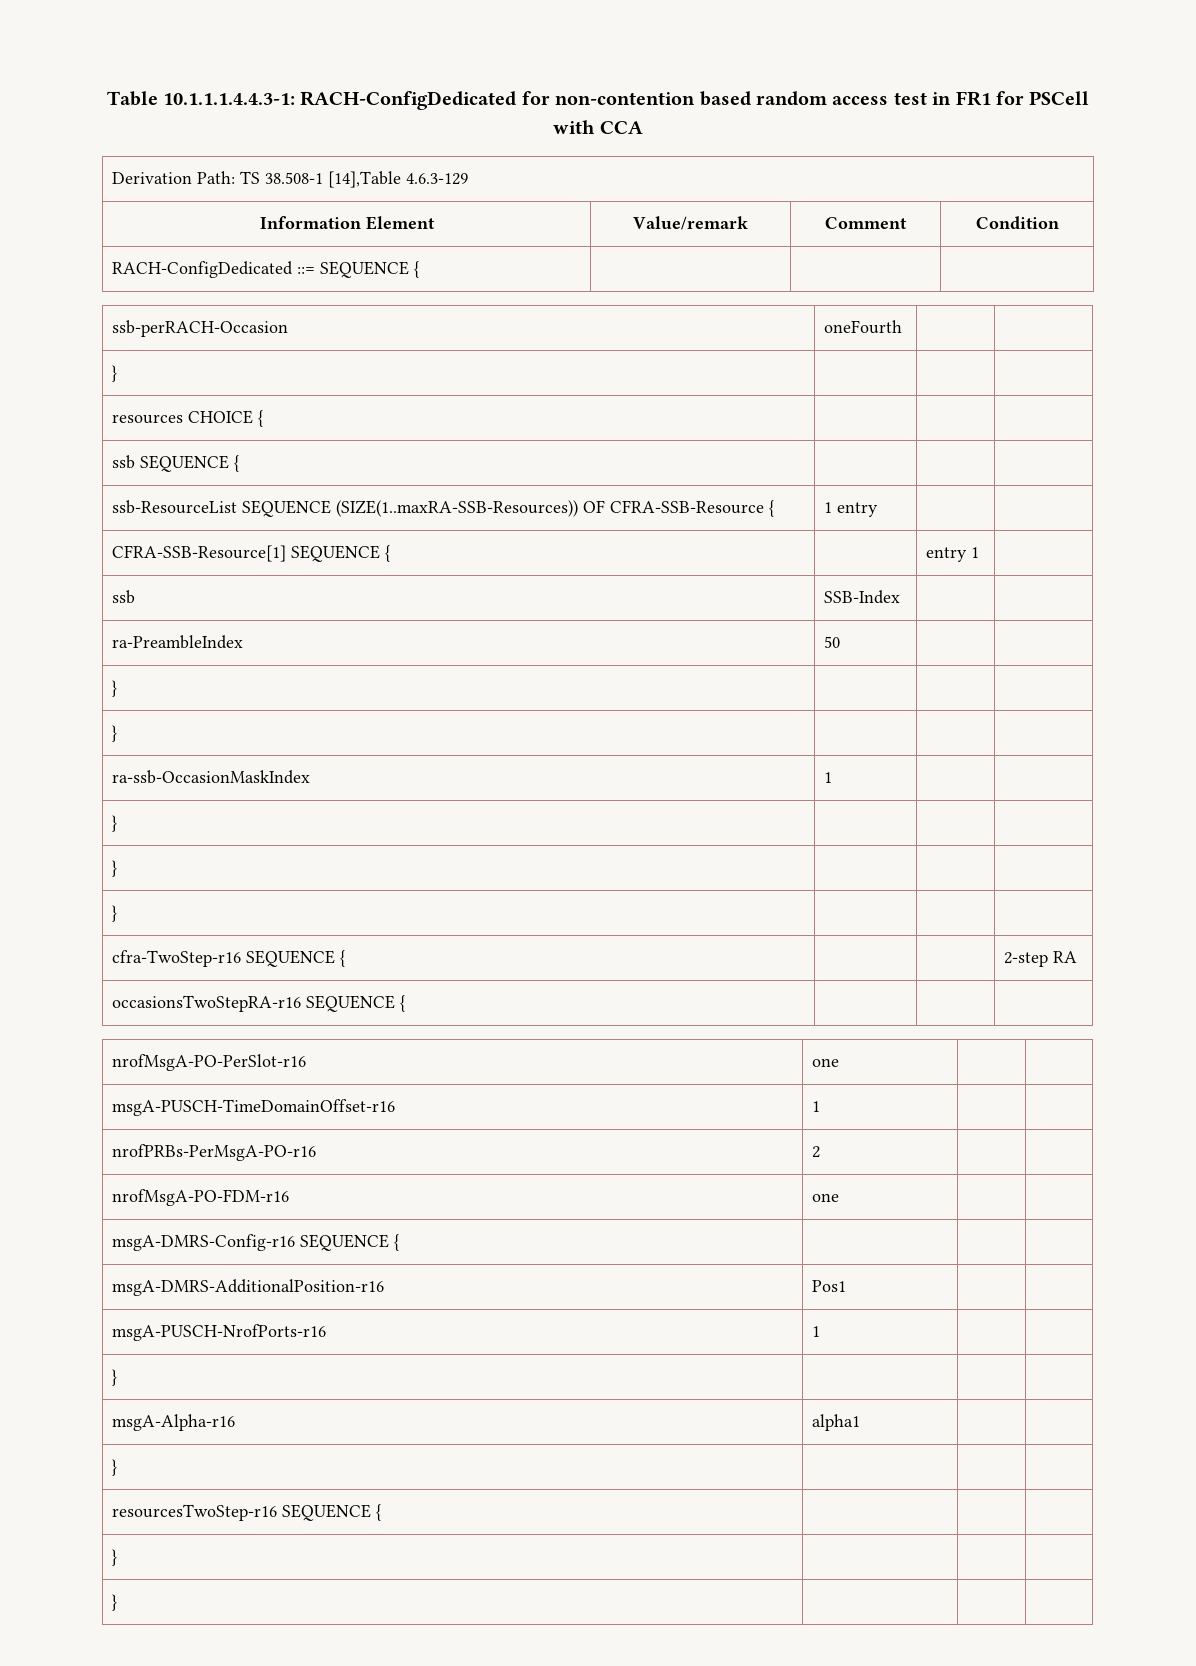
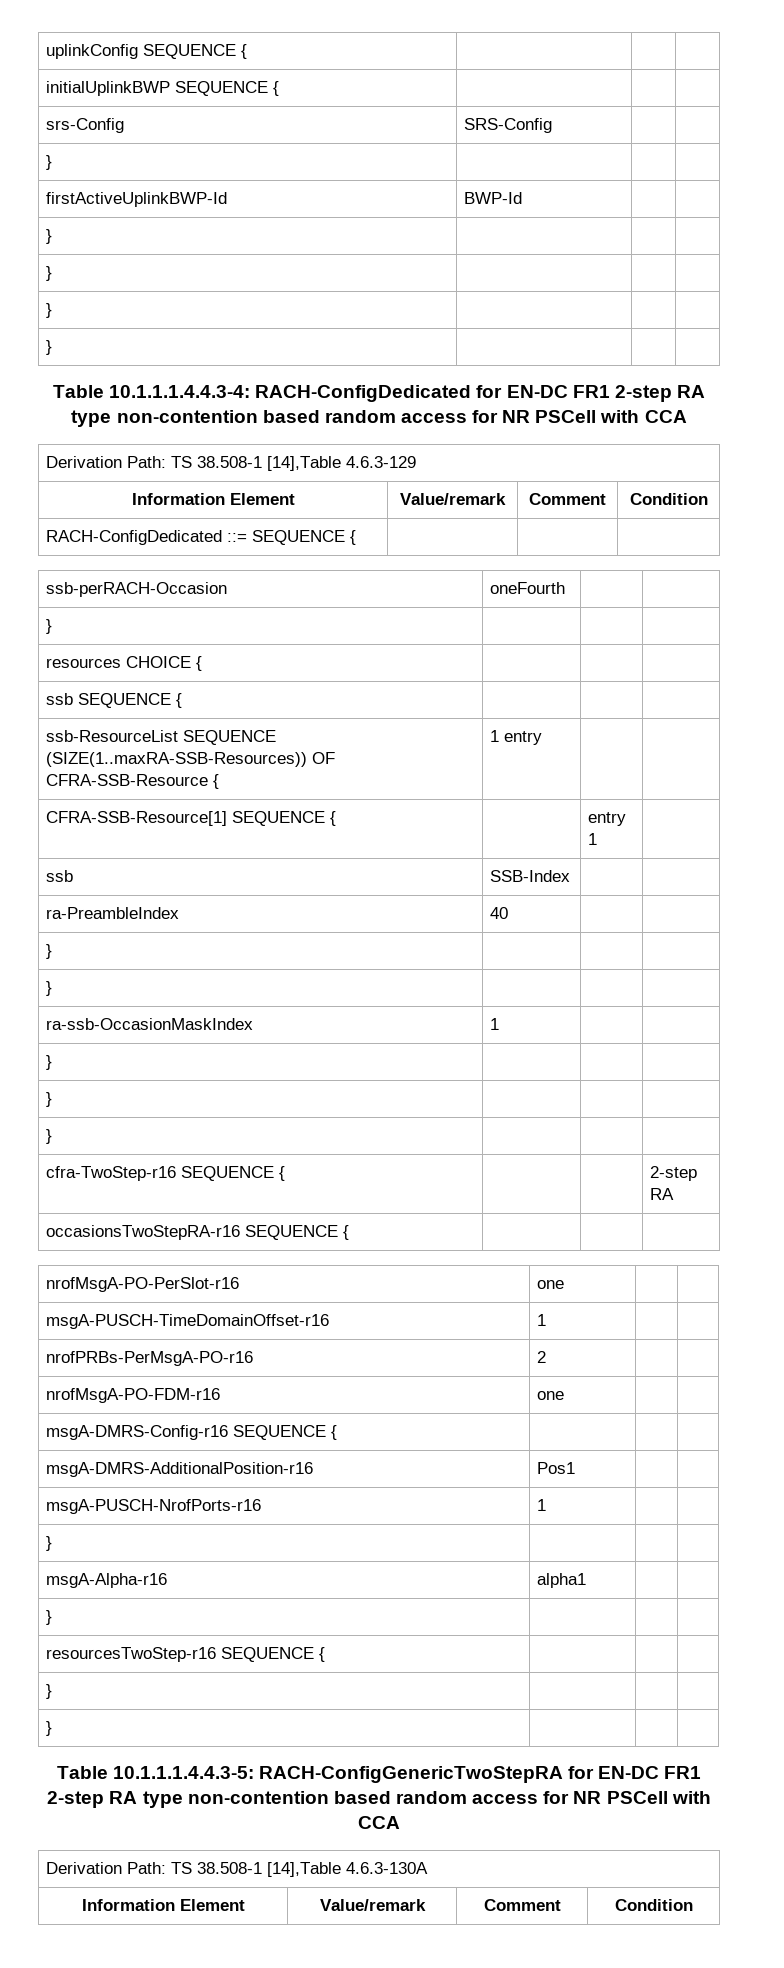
- Table 10.1.1.1.4.4.3-1: RACH-ConfigDedicated for non-contention based random access test in FR1 for PSCell with CCA
+ uplinkConfig SEQUENCE { | | |
+ initialUplinkBWP SEQUENCE { | | |
+ srs-Config | SRS-Config | |
+ } | | |
+ firstActiveUplinkBWP-Id | BWP-Id | |
+ } | | |
+ } | | |
+ } | | |
+ } | | |
+ Table 10.1.1.1.4.4.3-4: RACH-ConfigDedicated for EN-DC FR1 2-step RA type non-contention based random access for NR PSCell with CCA
- ra-PreambleIndex | 50 | |
+ ra-PreambleIndex | 40 | |
+ Table 10.1.1.1.4.4.3-5: RACH-ConfigGenericTwoStepRA for EN-DC FR1 2-step RA type non-contention based random access for NR PSCell with CCA
+ Derivation Path: TS 38.508-1 [14],Table 4.6.3-130A
+ Information Element | Value/remark | Comment | Condition

